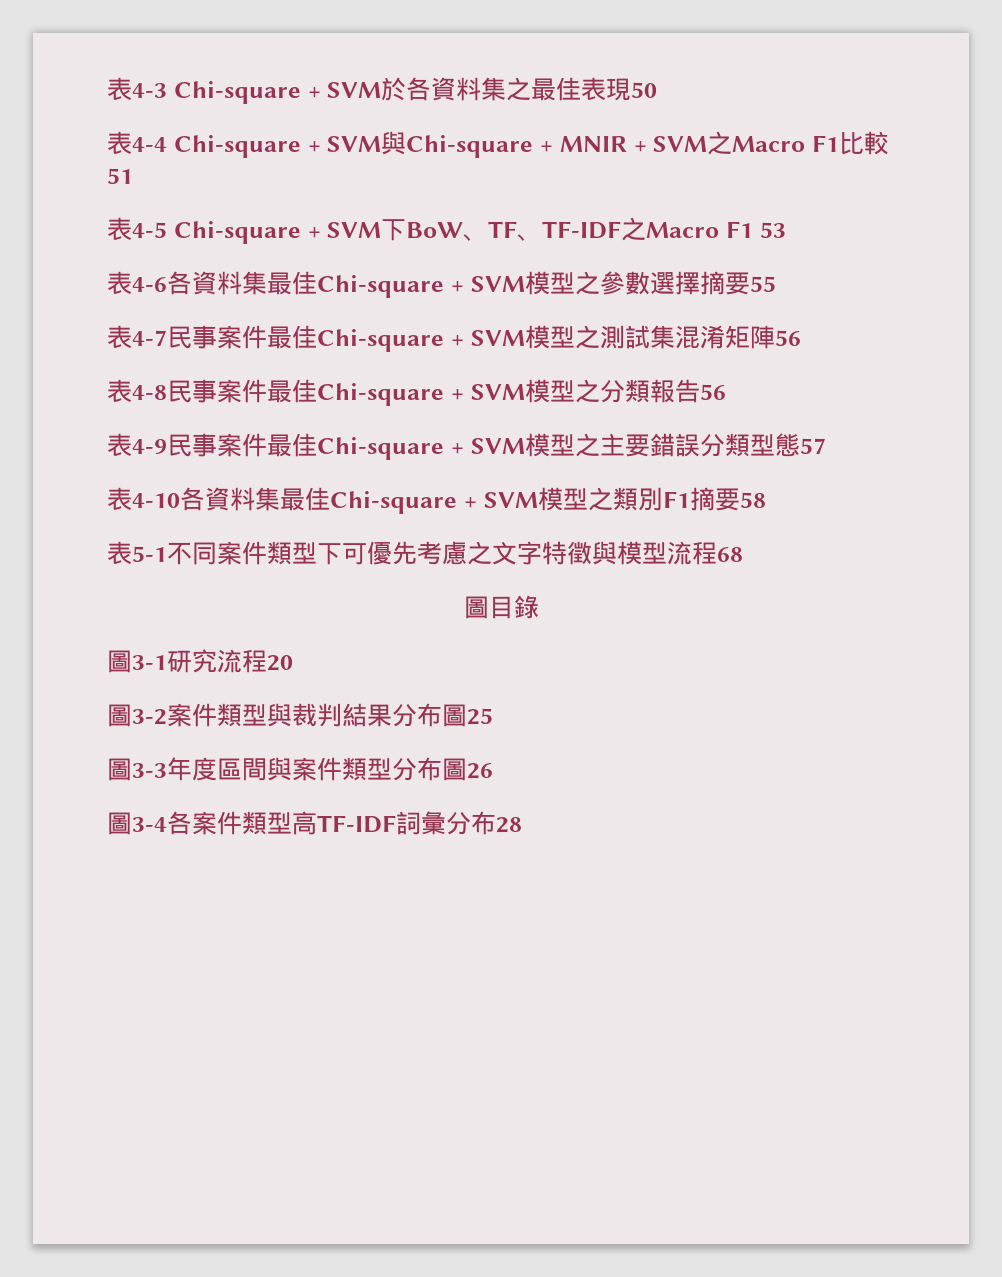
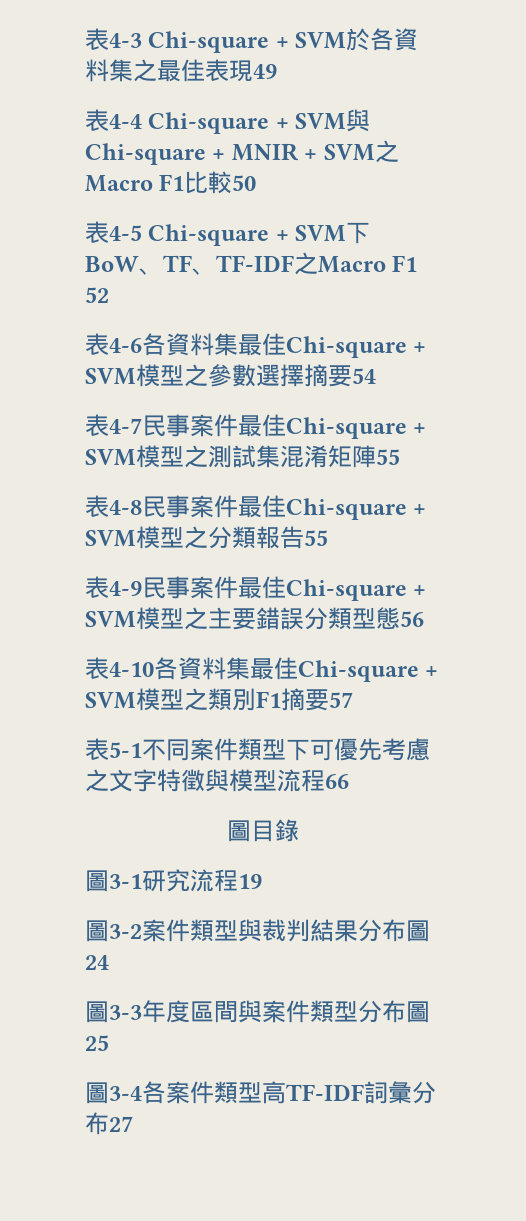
- 表4-3 Chi-square + SVM於各資料集之最佳表現50
+ 表4-3 Chi-square + SVM於各資料集之最佳表現49
- 表4-4 Chi-square + SVM與Chi-square + MNIR + SVM之Macro F1比較51
+ 表4-4 Chi-square + SVM與Chi-square + MNIR + SVM之Macro F1比較50
- 表4-5 Chi-square + SVM下BoW、TF、TF-IDF之Macro F1 53
+ 表4-5 Chi-square + SVM下BoW、TF、TF-IDF之Macro F1 52
- 表4-6各資料集最佳Chi-square + SVM模型之參數選擇摘要55
+ 表4-6各資料集最佳Chi-square + SVM模型之參數選擇摘要54
- 表4-7民事案件最佳Chi-square + SVM模型之測試集混淆矩陣56
+ 表4-7民事案件最佳Chi-square + SVM模型之測試集混淆矩陣55
- 表4-8民事案件最佳Chi-square + SVM模型之分類報告56
+ 表4-8民事案件最佳Chi-square + SVM模型之分類報告55
- 表4-9民事案件最佳Chi-square + SVM模型之主要錯誤分類型態57
+ 表4-9民事案件最佳Chi-square + SVM模型之主要錯誤分類型態56
- 表4-10各資料集最佳Chi-square + SVM模型之類別F1摘要58
+ 表4-10各資料集最佳Chi-square + SVM模型之類別F1摘要57
- 表5-1不同案件類型下可優先考慮之文字特徵與模型流程68
+ 表5-1不同案件類型下可優先考慮之文字特徵與模型流程66
- 圖3-1研究流程20
+ 圖3-1研究流程19
- 圖3-2案件類型與裁判結果分布圖25
+ 圖3-2案件類型與裁判結果分布圖24
- 圖3-3年度區間與案件類型分布圖26
+ 圖3-3年度區間與案件類型分布圖25
- 圖3-4各案件類型高TF-IDF詞彙分布28
+ 圖3-4各案件類型高TF-IDF詞彙分布27

